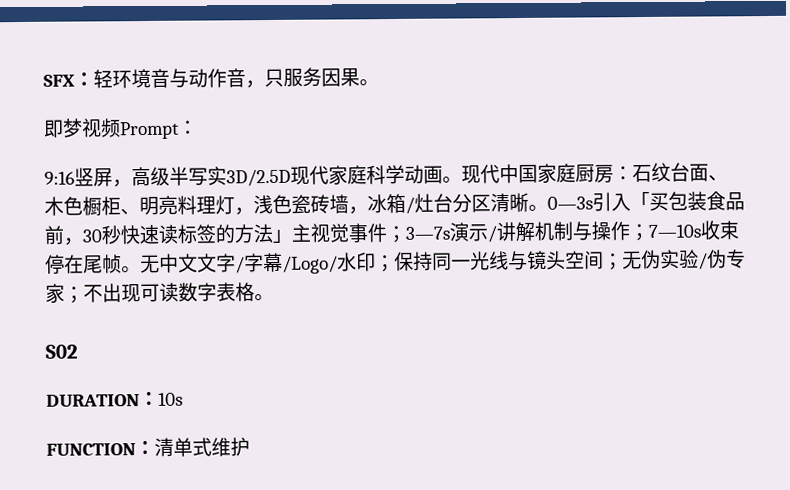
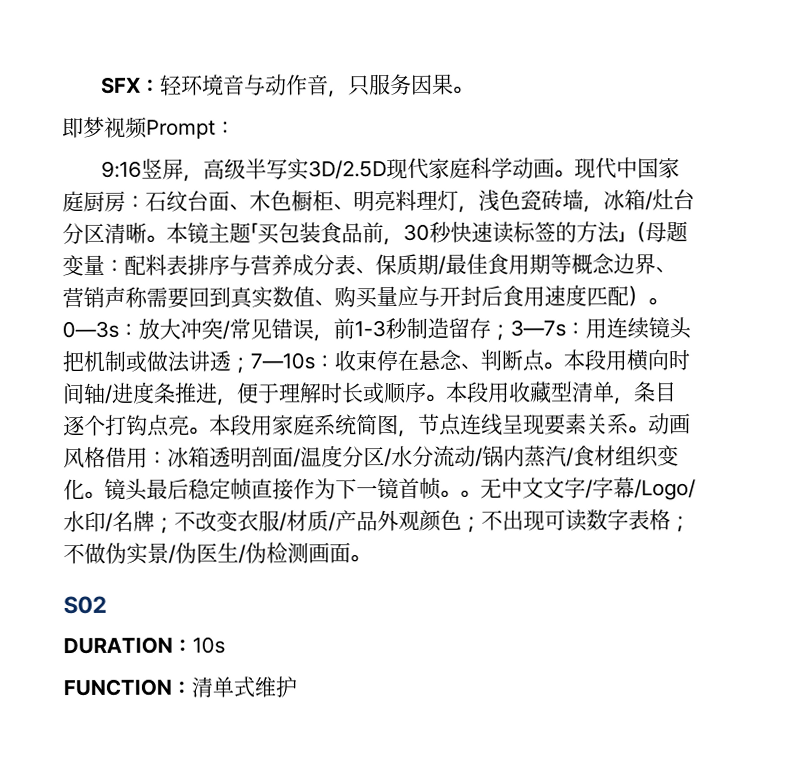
- 0—3s引入「买包装食品前，30秒快速读标签的方法」主视觉事件；3—7s演示/讲解机制与操作；7—10s收束停在尾帧。
+ 本镜主题「买包装食品前，30秒快速读标签的方法」（母题变量：配料表排序与营养成分表、保质期/最佳食用期等概念边界、营销声称需要回到真实数值、购买量应与开封后食用速度匹配）。0—3s：放大冲突/常见错误，前1-3秒制造留存；3—7s：用连续镜头把机制或做法讲透；7—10s：收束停在悬念、判断点。本段用横向时间轴/进度条推进，便于理解时长或顺序。本段用收藏型清单，条目逐个打钩点亮。本段用家庭系统简图，节点连线呈现要素关系。动画风格借用：冰箱透明剖面/温度分区/水分流动/锅内蒸汽/食材组织变化。镜头最后稳定帧直接作为下一镜首帧。。
- 无中文文字/字幕/Logo/水印；保持同一光线与镜头空间；无伪实验/伪专家；不出现可读数字表格。
+ 无中文文字/字幕/Logo/水印/名牌；不改变衣服/材质/产品外观颜色；不出现可读数字表格；不做伪实景/伪医生/伪检测画面。

